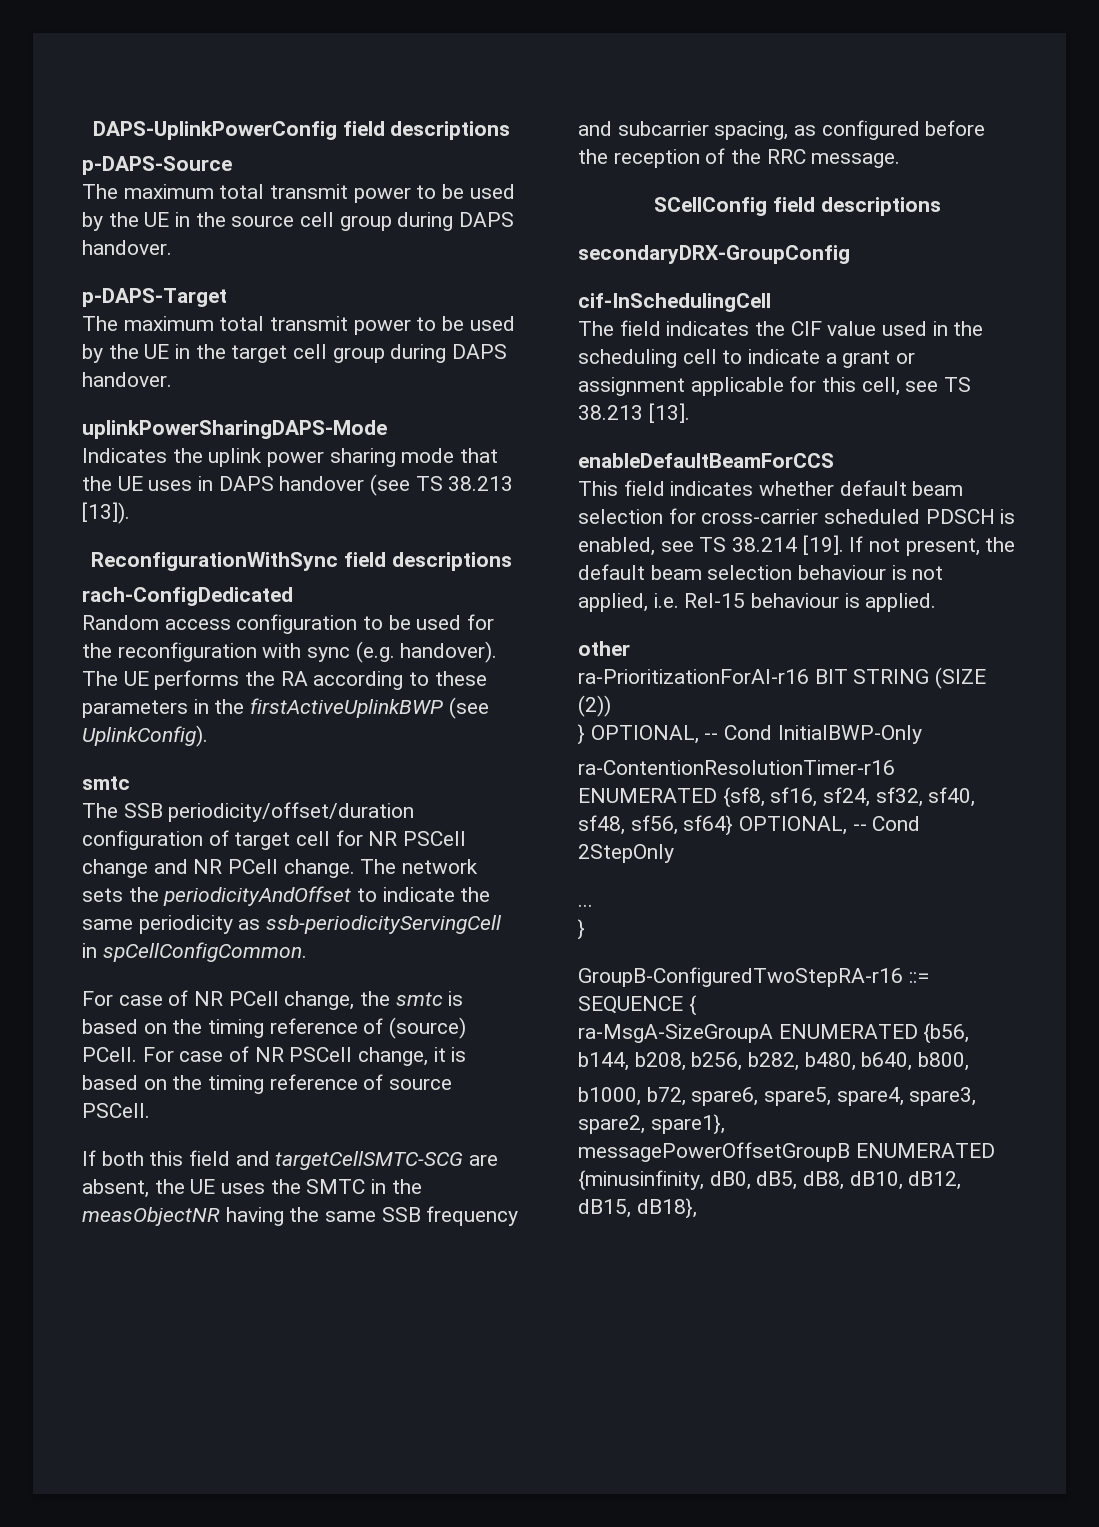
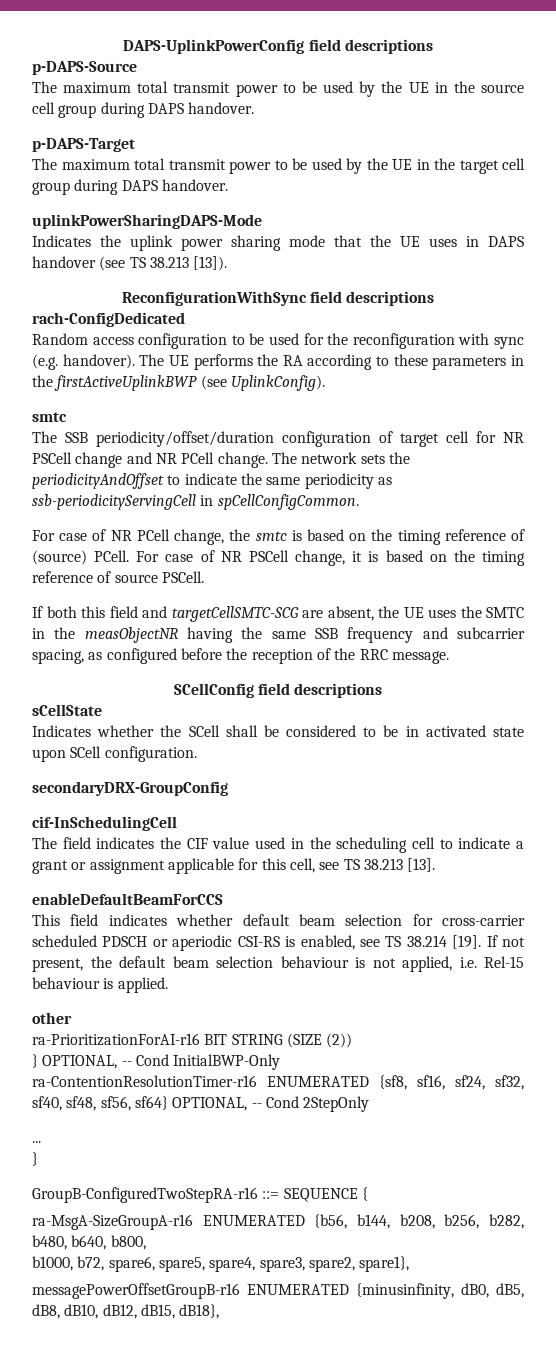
+ sCellState
+ Indicates whether the SCell shall be considered to be in activated state upon SCell configuration.
- This field indicates whether default beam selection for cross-carrier scheduled PDSCH is enabled, see TS 38.214 [19].
+ This field indicates whether default beam selection for cross-carrier scheduled PDSCH or aperiodic CSI-RS is enabled, see TS 38.214 [19].
- ra-MsgA-SizeGroupA ENUMERATED {b56, b144, b208, b256, b282, b480, b640, b800,
+ ra-MsgA-SizeGroupA-r16 ENUMERATED {b56, b144, b208, b256, b282, b480, b640, b800,
- messagePowerOffsetGroupB ENUMERATED {minusinfinity, dB0, dB5, dB8, dB10, dB12, dB15, dB18},
+ messagePowerOffsetGroupB-r16 ENUMERATED {minusinfinity, dB0, dB5, dB8, dB10, dB12, dB15, dB18},

